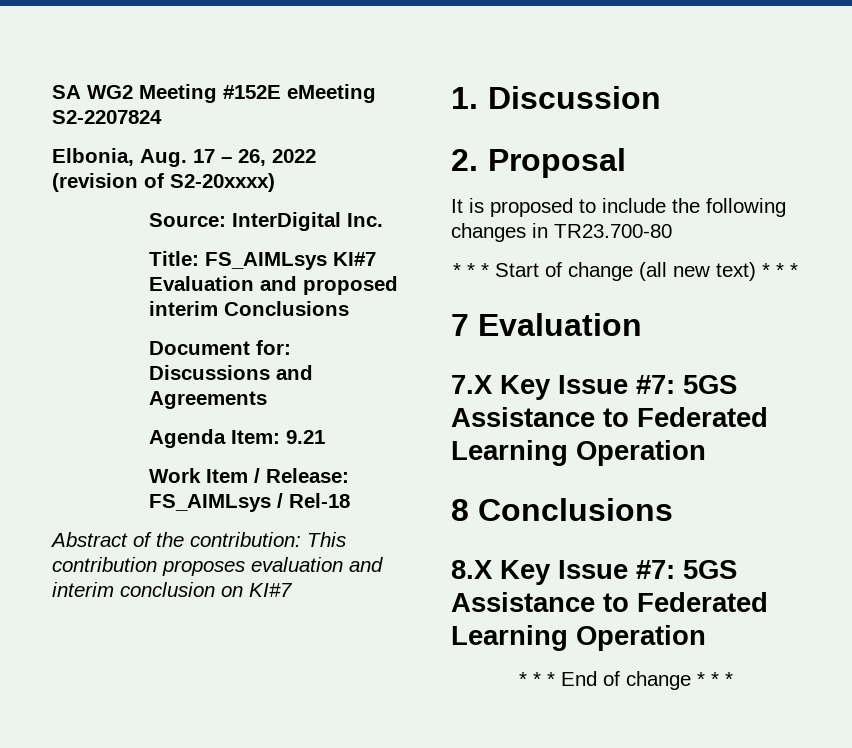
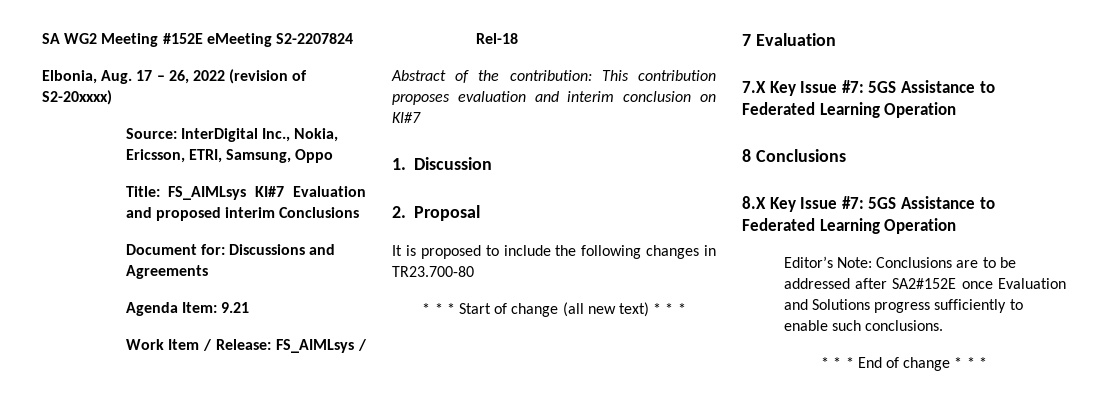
- Source: InterDigital Inc.
+ Source: InterDigital Inc., Nokia, Ericsson, ETRI, Samsung, Oppo
+ Editor’s Note: Conclusions are to be addressed after SA2#152E once Evaluation and Solutions progress sufficiently to enable such conclusions.

